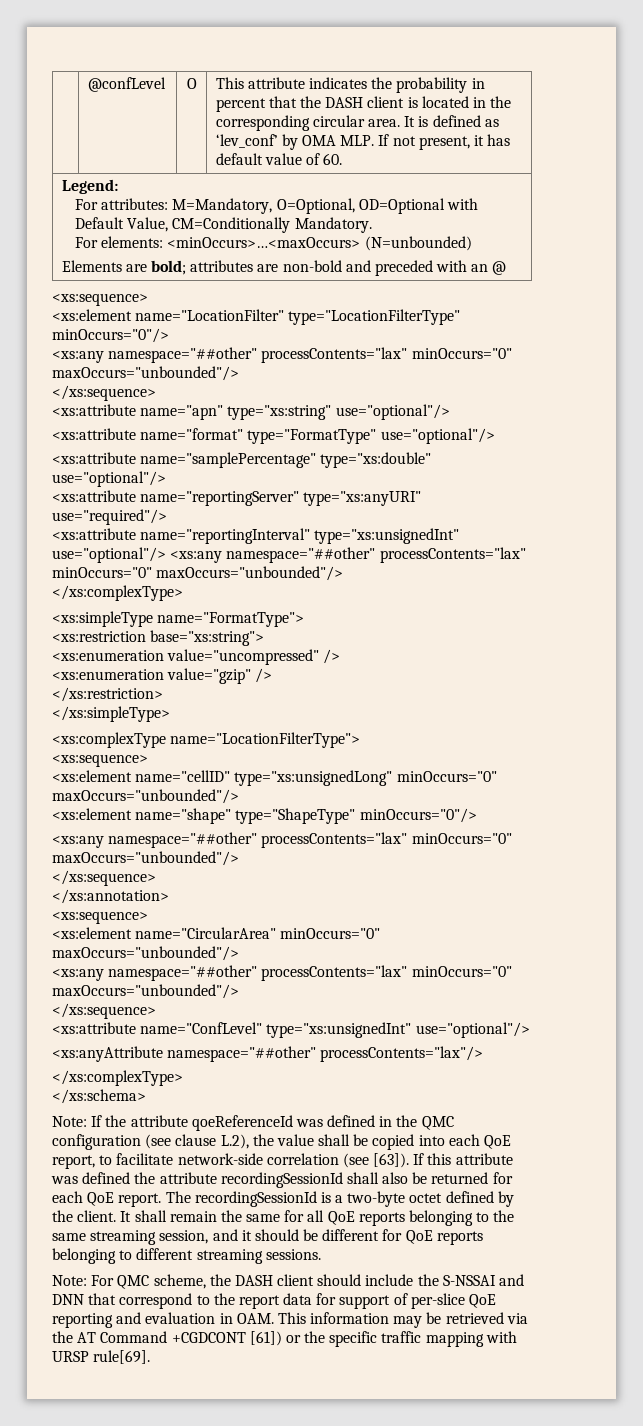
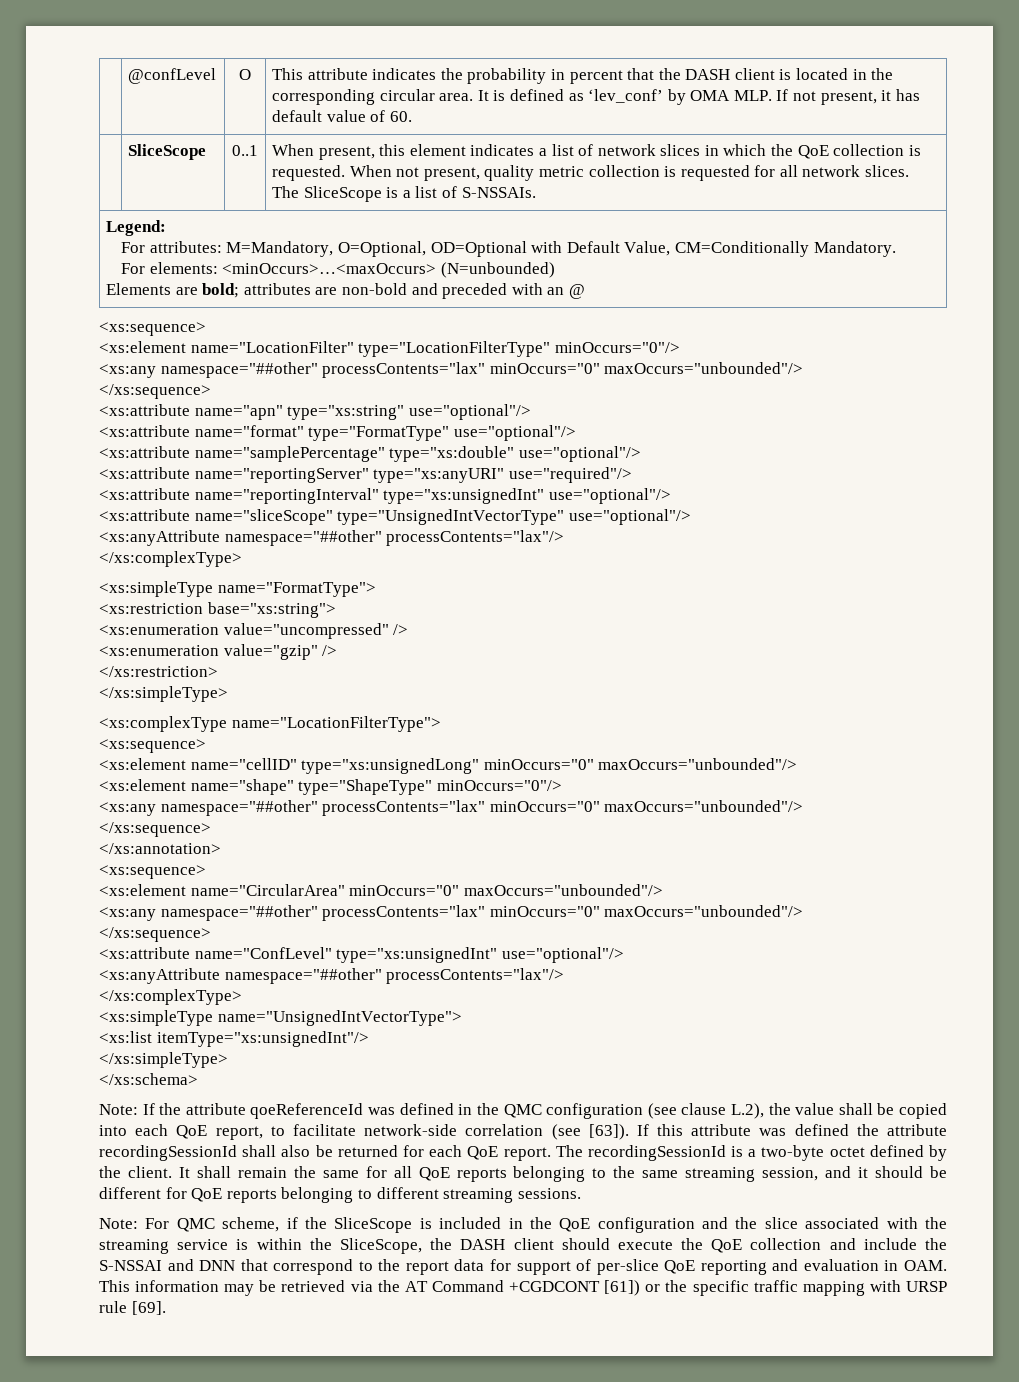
+ | SliceScope | 0..1 | When present, this element indicates a list of network slices in which the QoE collection is requested. When not present, quality metric collection is requested for all network slices. The SliceScope is a list of S-NSSAIs.
- <xs:attribute name="reportingInterval" type="xs:unsignedInt" use="optional"/> <xs:any namespace="##other" processContents="lax" minOccurs="0" maxOccurs="unbounded"/>
+ <xs:attribute name="reportingInterval" type="xs:unsignedInt" use="optional"/>
+ <xs:attribute name="sliceScope" type="UnsignedIntVectorType" use="optional"/>
+ <xs:anyAttribute namespace="##other" processContents="lax"/>
+ <xs:simpleType name="UnsignedIntVectorType">
+ <xs:list itemType="xs:unsignedInt"/>
+ </xs:simpleType>
- Note: For QMC scheme, the DASH client should include the S-NSSAI and DNN that correspond to the report data for support of per-slice QoE reporting and evaluation in OAM. This information may be retrieved via the AT Command +CGDCONT [61]) or the specific traffic mapping with URSP rule[69].
+ Note: For QMC scheme, if the SliceScope is included in the QoE configuration and the slice associated with the streaming service is within the SliceScope, the DASH client should execute the QoE collection and include the S-NSSAI and DNN that correspond to the report data for support of per-slice QoE reporting and evaluation in OAM. This information may be retrieved via the AT Command +CGDCONT [61]) or the specific traffic mapping with URSP rule [69].

